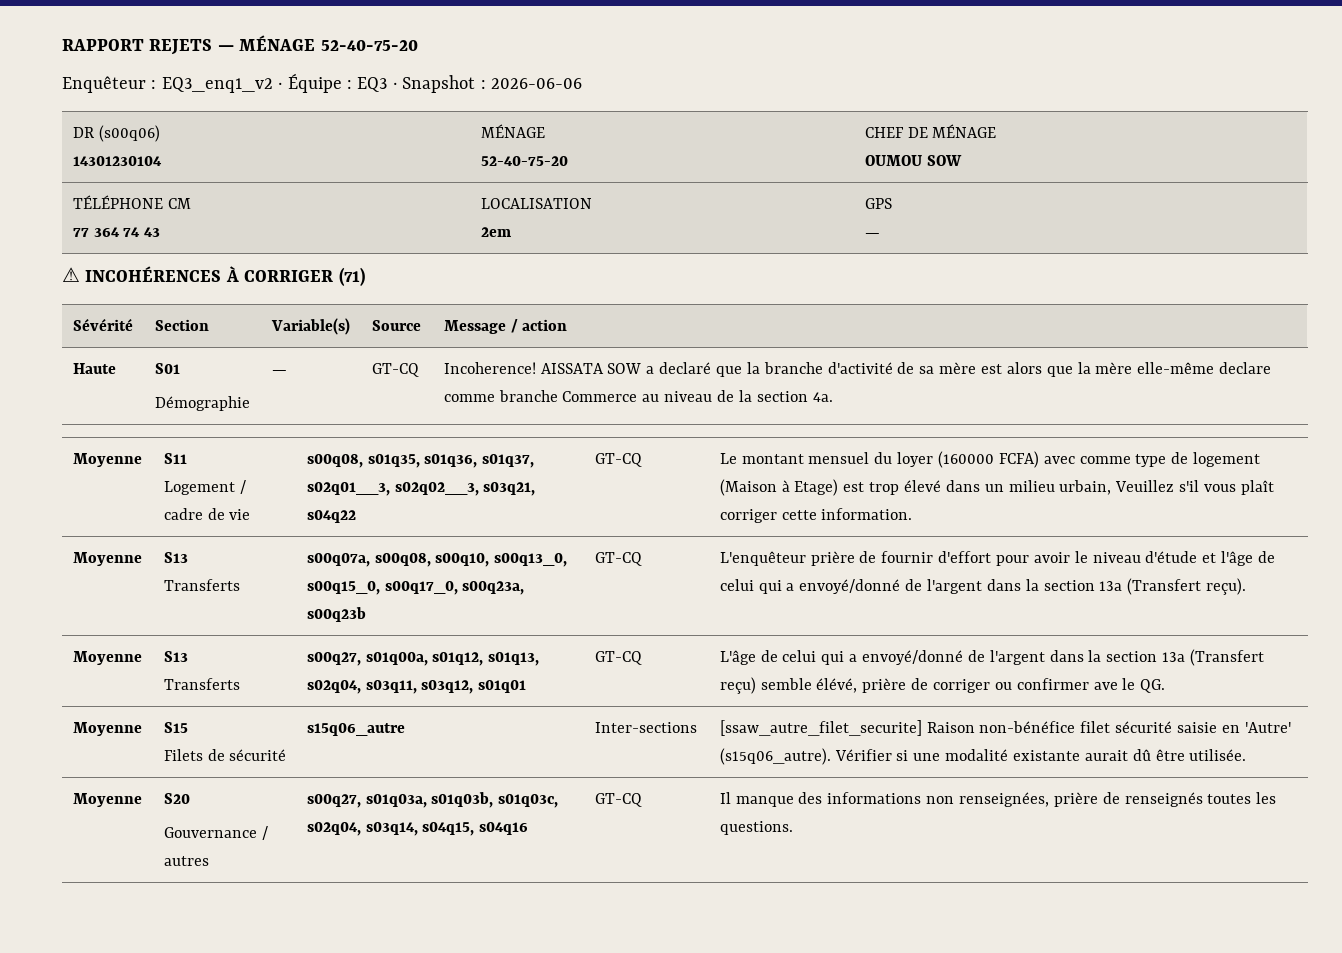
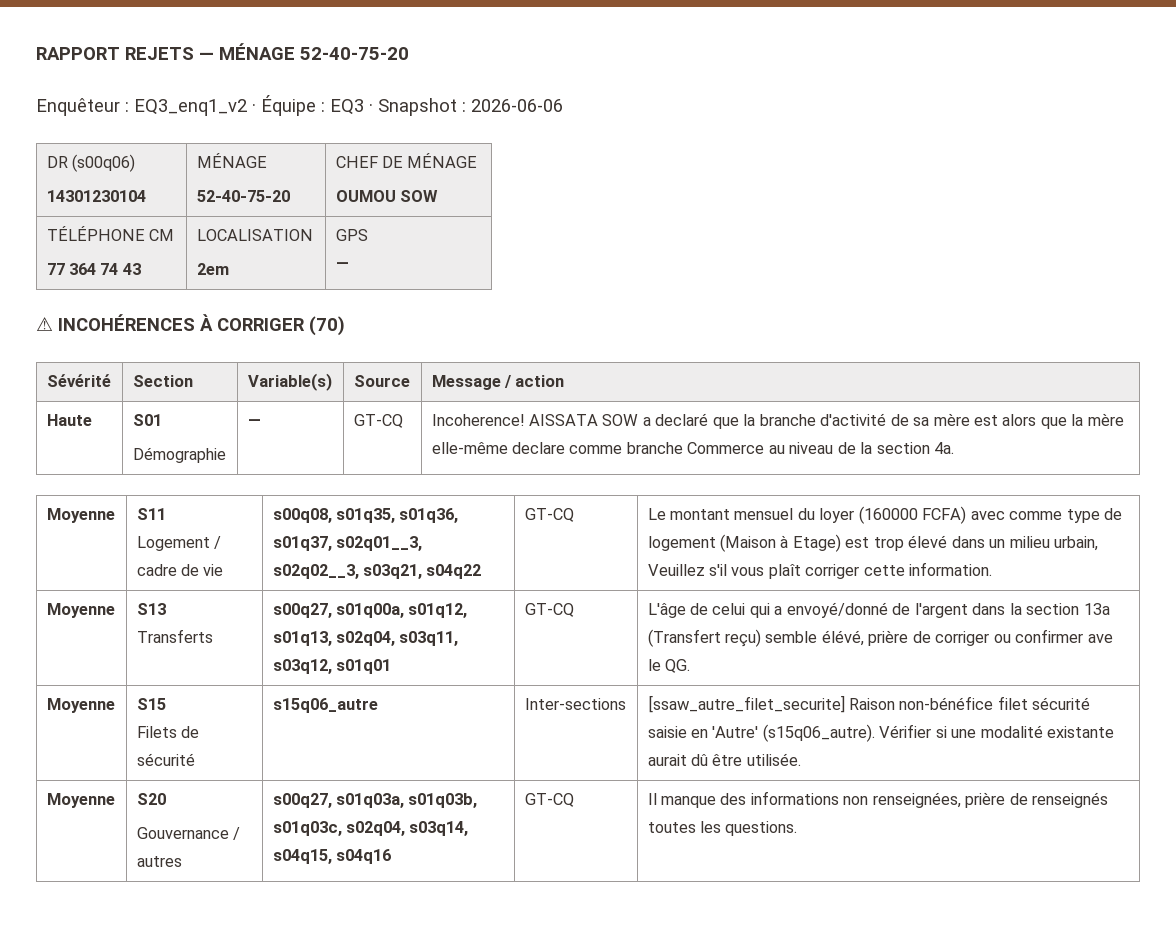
- ⚠ INCOHÉRENCES À CORRIGER (71)
+ ⚠ INCOHÉRENCES À CORRIGER (70)
  Le montant mensuel du loyer (160000 FCFA) avec comme type de logement (Maison à Etage) est trop élevé dans un milieu urbain, Veuillez s'il vous plaît corriger cette information.
- Moyenne | S13
- Transferts | s00q07a, s00q08, s00q10, s00q13_0, s00q15_0, s00q17_0, s00q23a, s00q23b | GT-CQ | L'enquêteur prière de fournir d'effort pour avoir le niveau d'étude et l'âge de celui qui a envoyé/donné de l'argent dans la section 13a (Transfert reçu).

